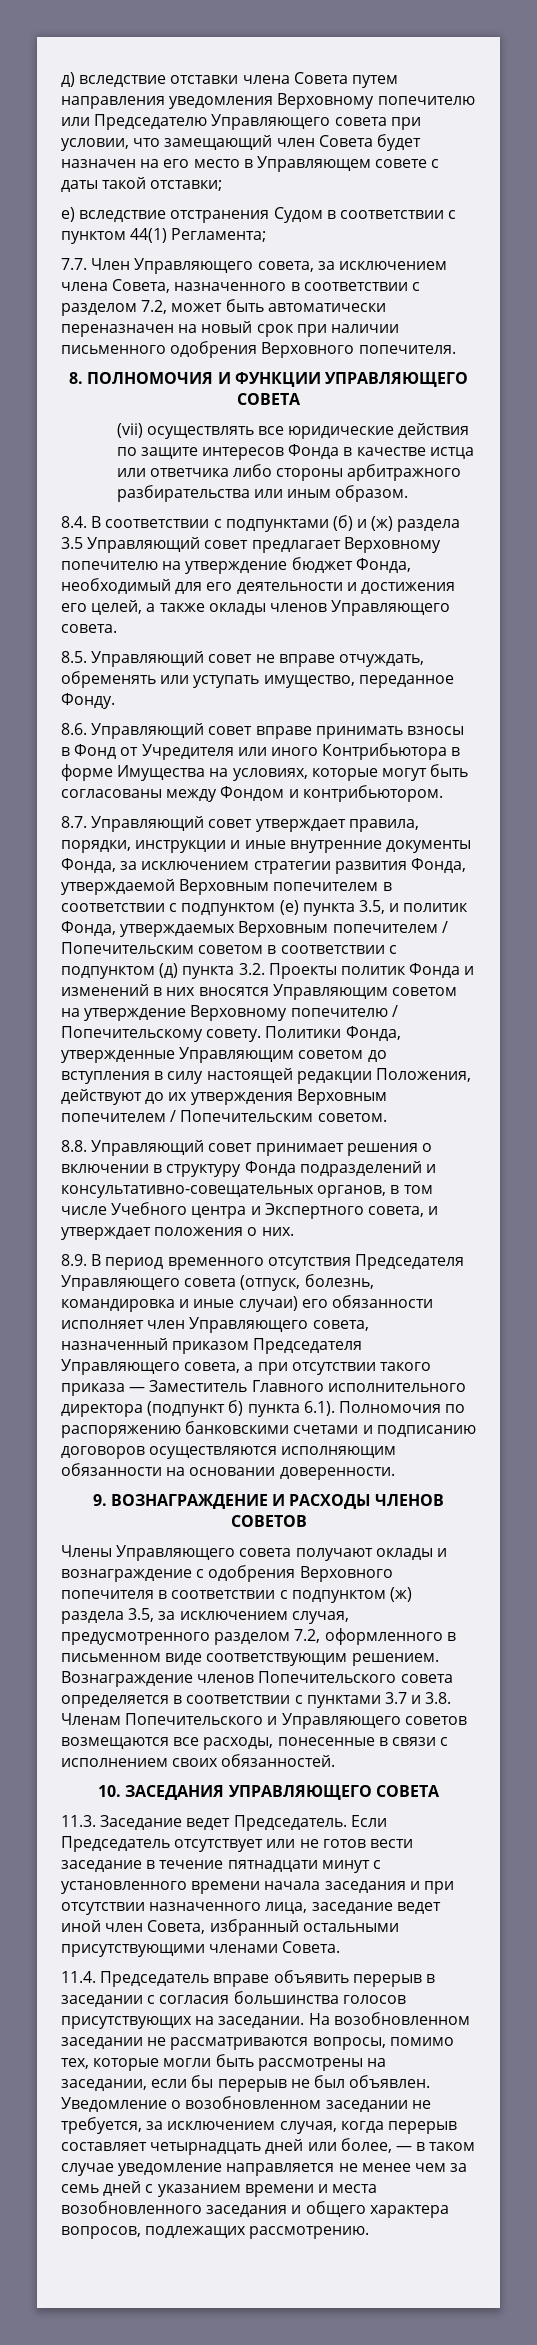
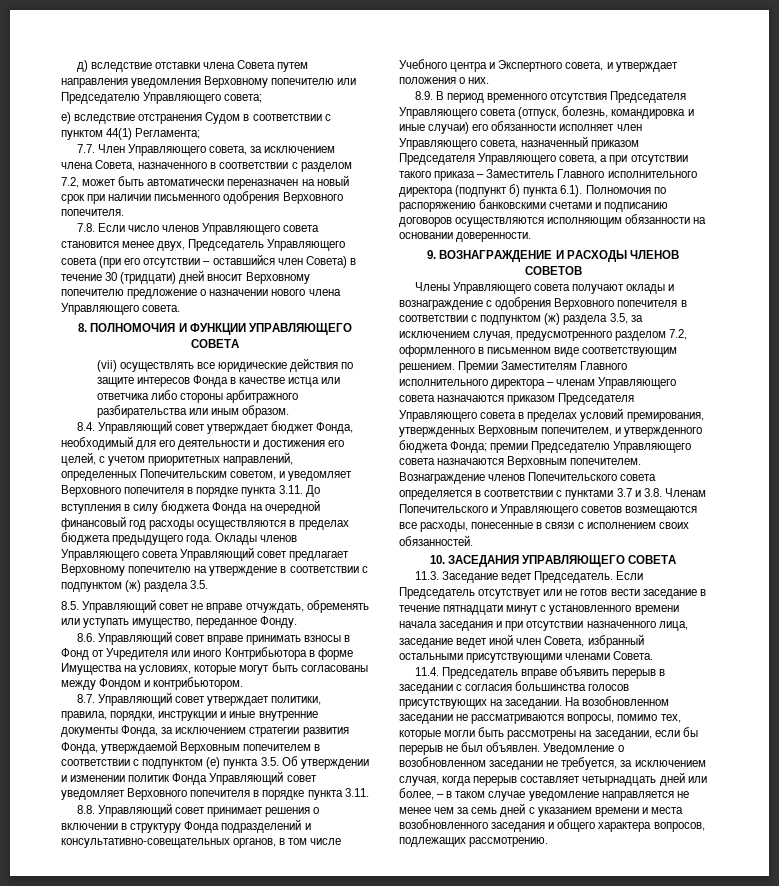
- д) вследствие отставки члена Совета путем направления уведомления Верховному попечителю или Председателю Управляющего совета при условии, что замещающий член Совета будет назначен на его место в Управляющем совете с даты такой отставки;
+ д) вследствие отставки члена Совета путем направления уведомления Верховному попечителю или Председателю Управляющего совета;
+ 7.8. Если число членов Управляющего совета становится менее двух, Председатель Управляющего совета (при его отсутствии – оставшийся член Совета) в течение 30 (тридцати) дней вносит Верховному попечителю предложение о назначении нового члена Управляющего совета.
- 8.4. В соответствии с подпунктами (б) и (ж) раздела 3.5 Управляющий совет предлагает Верховному попечителю на утверждение бюджет Фонда, необходимый для его деятельности и достижения его целей, а также оклады членов Управляющего совета.
+ 8.4. Управляющий совет утверждает бюджет Фонда, необходимый для его деятельности и достижения его целей, с учетом приоритетных направлений, определенных Попечительским советом, и уведомляет Верховного попечителя в порядке пункта 3.11. До вступления в силу бюджета Фонда на очередной финансовый год расходы осуществляются в пределах бюджета предыдущего года. Оклады членов Управляющего совета Управляющий совет предлагает Верховному попечителю на утверждение в соответствии с подпунктом (ж) раздела 3.5.
- 8.7. Управляющий совет утверждает правила, порядки, инструкции и иные внутренние документы Фонда, за исключением стратегии развития Фонда, утверждаемой Верховным попечителем в соответствии с подпунктом (е) пункта 3.5, и политик Фонда, утверждаемых Верховным попечителем / Попечительским советом в соответствии с подпунктом (д) пункта 3.2. Проекты политик Фонда и изменений в них вносятся Управляющим советом на утверждение Верховному попечителю / Попечительскому совету. Политики Фонда, утвержденные Управляющим советом до вступления в силу настоящей редакции Положения, действуют до их утверждения Верховным попечителем / Попечительским советом.
+ 8.7. Управляющий совет утверждает политики, правила, порядки, инструкции и иные внутренние документы Фонда, за исключением стратегии развития Фонда, утверждаемой Верховным попечителем в соответствии с подпунктом (е) пункта 3.5. Об утверждении и изменении политик Фонда Управляющий совет уведомляет Верховного попечителя в порядке пункта 3.11.
- 8.9. В период временного отсутствия Председателя Управляющего совета (отпуск, болезнь, командировка и иные случаи) его обязанности исполняет член Управляющего совета, назначенный приказом Председателя Управляющего совета, а при отсутствии такого приказа — Заместитель Главного исполнительного директора (подпункт б) пункта 6.1). Полномочия по распоряжению банковскими счетами и подписанию договоров осуществляются исполняющим обязанности на основании доверенности.
+ 8.9. В период временного отсутствия Председателя Управляющего совета (отпуск, болезнь, командировка и иные случаи) его обязанности исполняет член Управляющего совета, назначенный приказом Председателя Управляющего совета, а при отсутствии такого приказа – Заместитель Главного исполнительного директора (подпункт б) пункта 6.1). Полномочия по распоряжению банковскими счетами и подписанию договоров осуществляются исполняющим обязанности на основании доверенности.
+ Премии Заместителям Главного исполнительного директора – членам Управляющего совета назначаются приказом Председателя Управляющего совета в пределах условий премирования, утвержденных Верховным попечителем, и утвержденного бюджета Фонда; премии Председателю Управляющего совета назначаются Верховным попечителем.
- Уведомление о возобновленном заседании не требуется, за исключением случая, когда перерыв составляет четырнадцать дней или более, — в таком случае уведомление направляется не менее чем за семь дней с указанием времени и места возобновленного заседания и общего характера вопросов, подлежащих рассмотрению.
+ Уведомление о возобновленном заседании не требуется, за исключением случая, когда перерыв составляет четырнадцать дней или более, – в таком случае уведомление направляется не менее чем за семь дней с указанием времени и места возобновленного заседания и общего характера вопросов, подлежащих рассмотрению.

